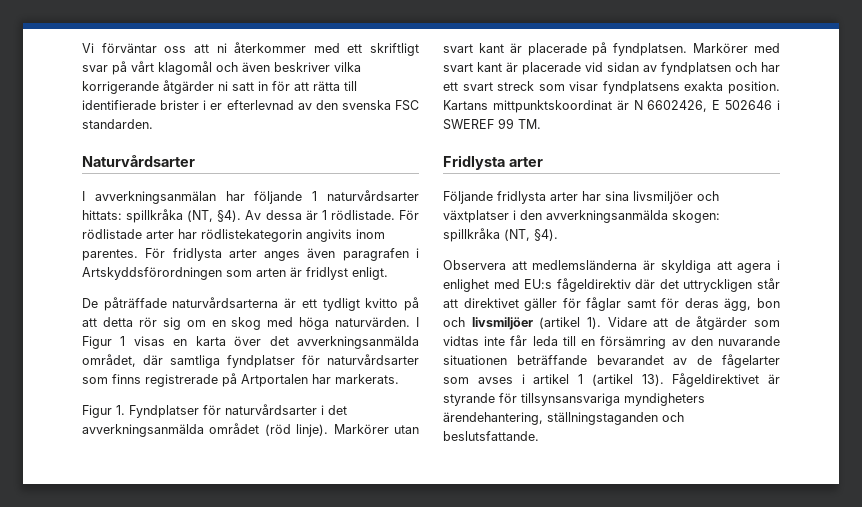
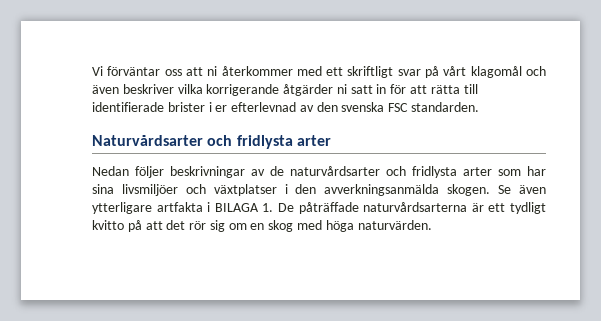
- Naturvårdsarter
- I avverkningsanmälan har följande 1 naturvårdsarter hittats: spillkråka (NT, §4). Av dessa är 1 rödlistade. För rödlistade arter har rödlistekategorin angivits inom parentes. För fridlysta arter anges även paragrafen i Artskyddsförordningen som arten är fridlyst enligt.
- De påträffade naturvårdsarterna är ett tydligt kvitto på att detta rör sig om en skog med höga naturvärden. I Figur 1 visas en karta över det avverkningsanmälda området, där samtliga fyndplatser för naturvårdsarter som finns registrerade på Artportalen har markerats.
- Figur 1. Fyndplatser för naturvårdsarter i det avverkningsanmälda området (röd linje). Markörer utan svart kant är placerade på fyndplatsen. Markörer med svart kant är placerade vid sidan av fyndplatsen och har ett svart streck som visar fyndplatsens exakta position. Kartans mittpunktskoordinat är N 6602426, E 502646 i SWEREF 99 TM.
- Fridlysta arter
- Följande fridlysta arter har sina livsmiljöer och växtplatser i den avverkningsanmälda skogen: spillkråka (NT, §4).
- Observera att medlemsländerna är skyldiga att agera i enlighet med EU:s fågeldirektiv där det uttryckligen står att direktivet gäller för fåglar samt för deras ägg, bon och livsmiljöer (artikel 1). Vidare att de åtgärder som vidtas inte får leda till en försämring av den nuvarande situationen beträffande bevarandet av de fågelarter som avses i artikel 1 (artikel 13). Fågeldirektivet är styrande för tillsynsansvariga myndigheters ärendehantering, ställningstaganden och beslutsfattande.
+ Naturvårdsarter och fridlysta arter
+ Nedan följer beskrivningar av de naturvårdsarter och fridlysta arter som har sina livsmiljöer och växtplatser i den avverkningsanmälda skogen. Se även ytterligare artfakta i BILAGA 1. De påträffade naturvårdsarterna är ett tydligt kvitto på att det rör sig om en skog med höga naturvärden.

